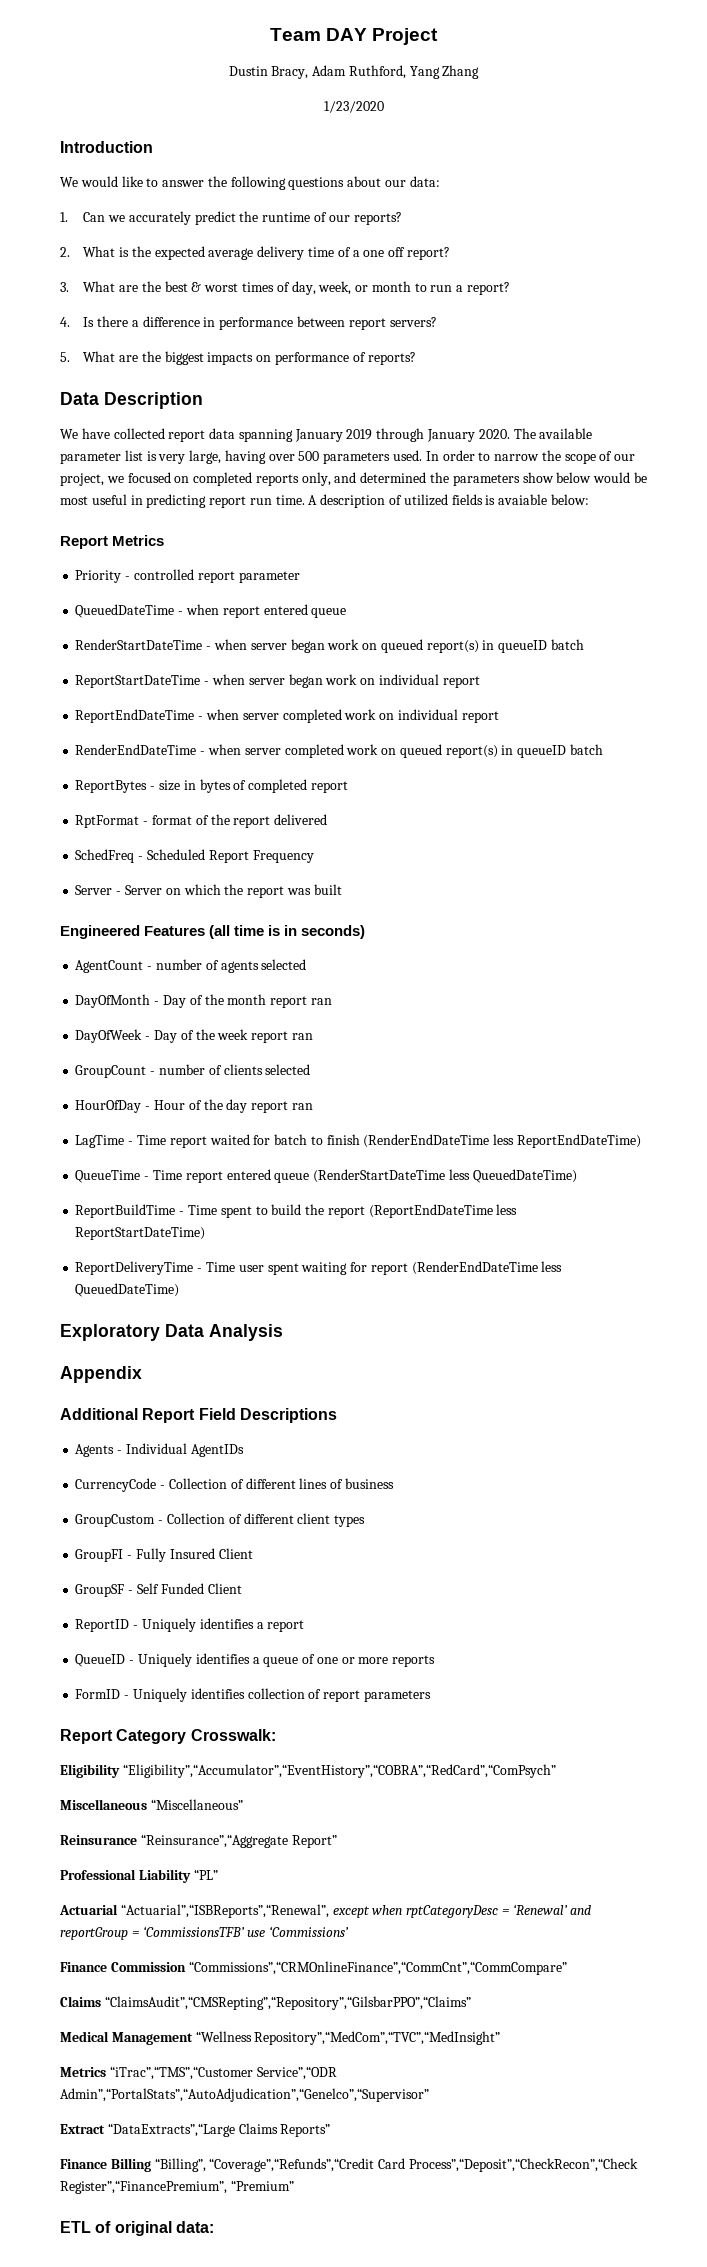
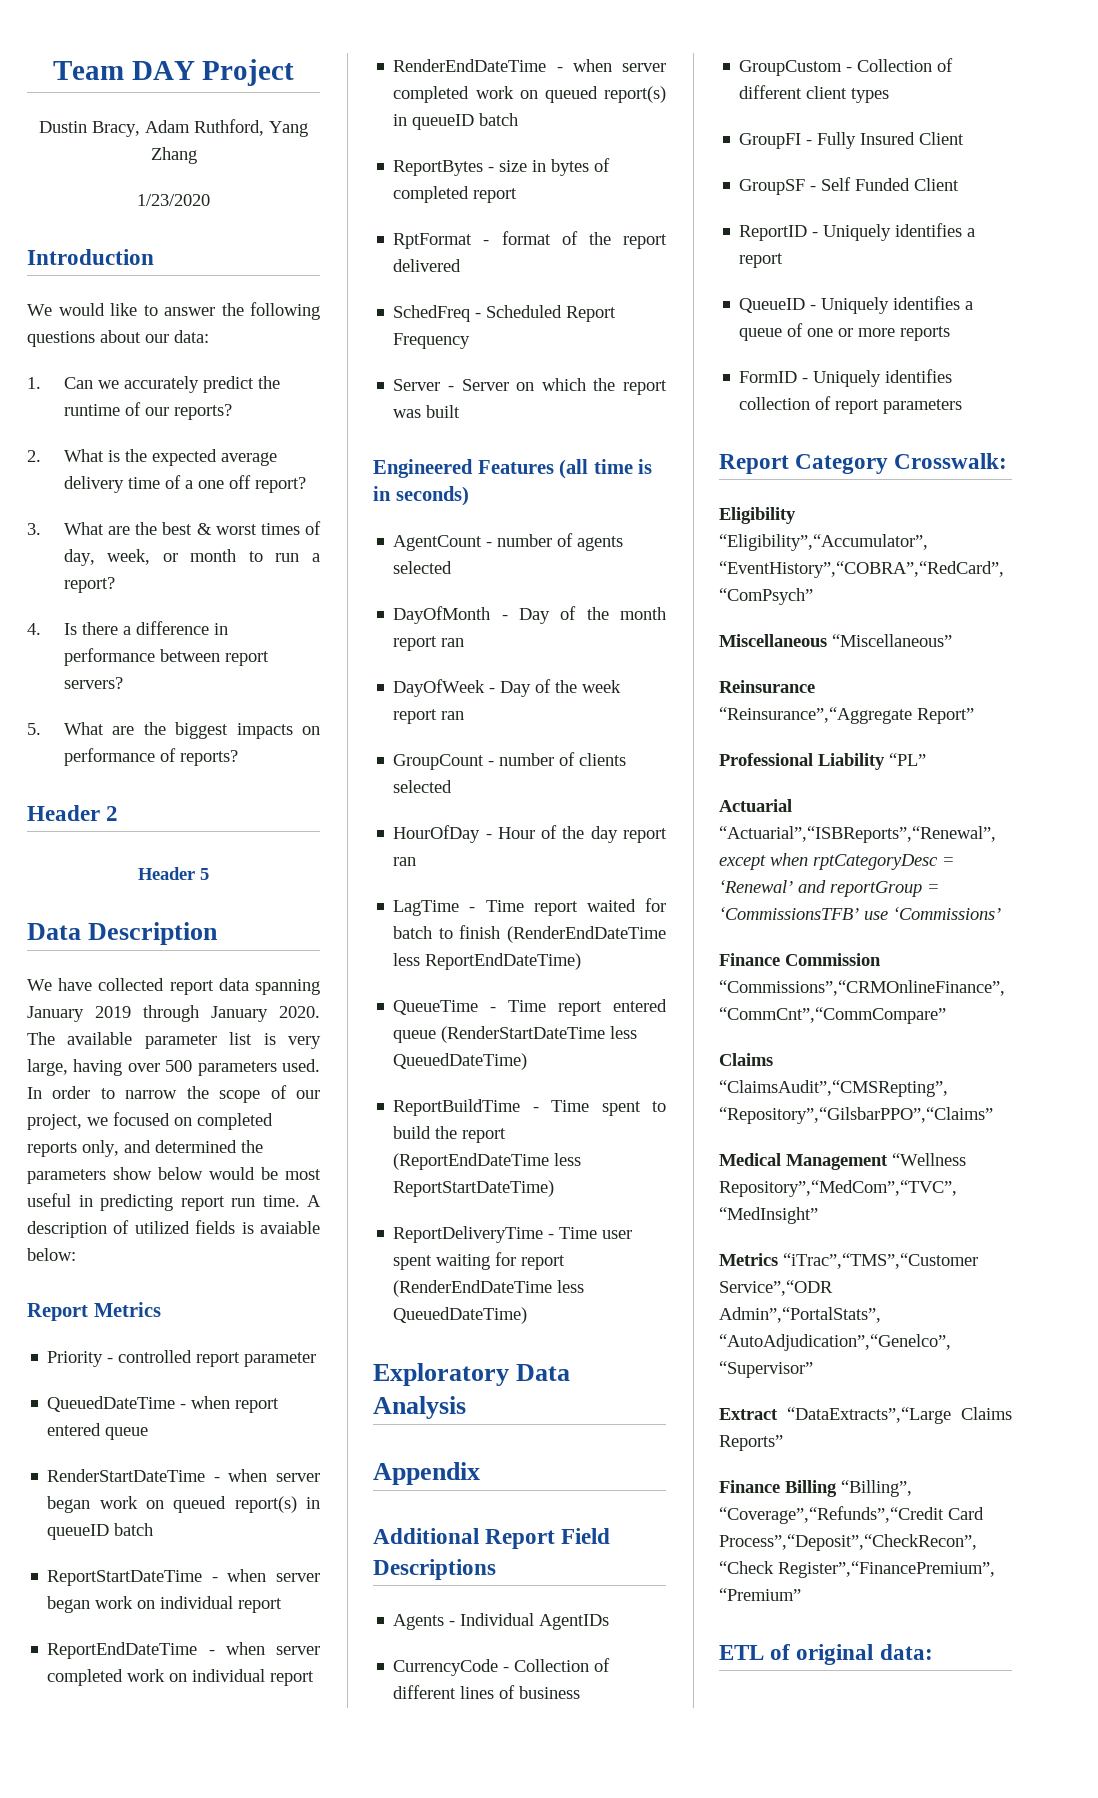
+ Header 2
+ Header 5

